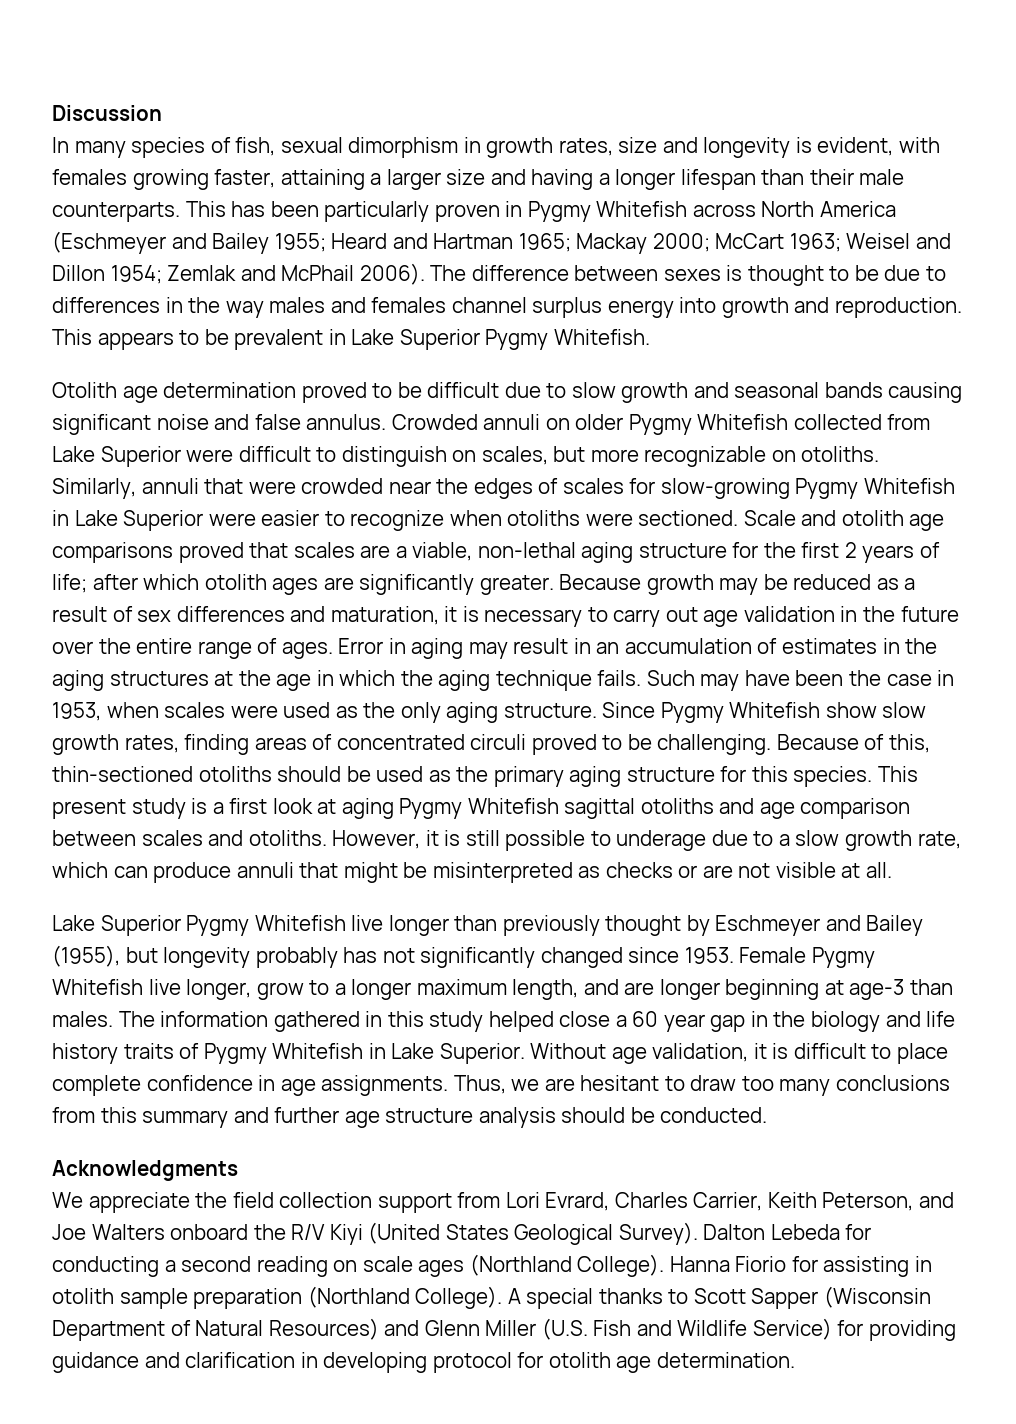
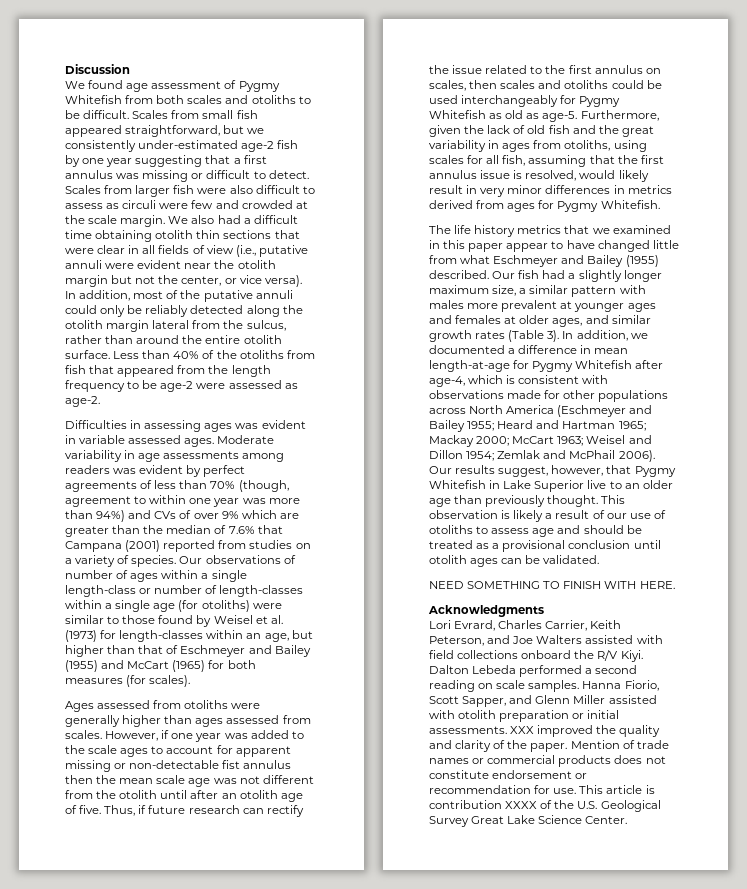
- In many species of fish, sexual dimorphism in growth rates, size and longevity is evident, with females growing faster, attaining a larger size and having a longer lifespan than their male counterparts. This has been particularly proven in Pygmy Whitefish across North America (Eschmeyer and Bailey 1955; Heard and Hartman 1965; Mackay 2000; McCart 1963; Weisel and Dillon 1954; Zemlak and McPhail 2006).
+ We found age assessment of Pygmy Whitefish from both scales and otoliths to be difficult. Scales from small fish appeared straightforward, but we consistently under-estimated age-2 fish by one year suggesting that a first annulus was missing or difficult to detect. Scales from larger fish were also difficult to assess as circuli were few and crowded at the scale margin. We also had a difficult time obtaining otolith thin sections that were clear in all fields of view (i.e., putative annuli were evident near the otolith margin but not the center, or vice versa). In addition, most of the putative annuli could only be reliably detected along the otolith margin lateral from the sulcus, rather than around the entire otolith surface. Less than 40% of the otoliths from fish that appeared from the length frequency to be age-2 were assessed as age-2.
+ Difficulties in assessing ages was evident in variable assessed ages. Moderate variability in age assessments among readers was evident by perfect agreements of less than 70% (though, agreement to within one year was more than 94%) and CVs of over 9% which are greater than the median of 7.6% that Campana (2001) reported from studies on a variety of species. Our observations of number of ages within a single length-class or number of length-classes within a single age (for otoliths) were similar to those found by Weisel et al. (1973) for length-classes within an age, but higher than that of Eschmeyer and Bailey (1955) and McCart (1965) for both measures (for scales).
+ Ages assessed from otoliths were generally higher than ages assessed from scales. However, if one year was added to the scale ages to account for apparent missing or non-detectable fist annulus then the mean scale age was not different from the otolith until after an otolith age of five. Thus, if future research can rectify the issue related to the first annulus on scales, then scales and otoliths could be used interchangeably for Pygmy Whitefish as old as age-5. Furthermore, given the lack of old fish and the great variability in ages from otoliths, using scales for all fish, assuming that the first annulus issue is resolved, would likely result in very minor differences in metrics derived from ages for Pygmy Whitefish.
+ The life history metrics that we examined in this paper appear to have changed little from what Eschmeyer and Bailey (1955) described. Our fish had a slightly longer maximum size, a similar pattern with males more prevalent at younger ages and females at older ages, and similar growth rates (Table 3). In addition, we documented a difference in mean length-at-age for Pygmy Whitefish after age-4, which is consistent with observations made for other populations across North America (Eschmeyer and Bailey 1955; Heard and Hartman 1965; Mackay 2000; McCart 1963; Weisel and Dillon 1954; Zemlak and McPhail 2006).
- The difference between sexes is thought to be due to differences in the way males and females channel surplus energy into growth and reproduction. This appears to be prevalent in Lake Superior Pygmy Whitefish.
- Otolith age determination proved to be difficult due to slow growth and seasonal bands causing significant noise and false annulus. Crowded annuli on older Pygmy Whitefish collected from Lake Superior were difficult to distinguish on scales, but more recognizable on otoliths. Similarly, annuli that were crowded near the edges of scales for slow-growing Pygmy Whitefish in Lake Superior were easier to recognize when otoliths were sectioned. Scale and otolith age comparisons proved that scales are a viable, non-lethal aging structure for the first 2 years of life; after which otolith ages are significantly greater. Because growth may be reduced as a result of sex differences and maturation, it is necessary to carry out age validation in the future over the entire range of ages. Error in aging may result in an accumulation of estimates in the aging structures at the age in which the aging technique fails. Such may have been the case in 1953, when scales were used as the only aging structure. Since Pygmy Whitefish show slow growth rates, finding areas of concentrated circuli proved to be challenging. Because of this, thin-sectioned otoliths should be used as the primary aging structure for this species. This present study is a first look at aging Pygmy Whitefish sagittal otoliths and age comparison between scales and otoliths. However, it is still possible to underage due to a slow growth rate, which can produce annuli that might be misinterpreted as checks or are not visible at all.
- Lake Superior Pygmy Whitefish live longer than previously thought by Eschmeyer and Bailey (1955), but longevity probably has not significantly changed since 1953. Female Pygmy Whitefish live longer, grow to a longer maximum length, and are longer beginning at age-3 than males. The information gathered in this study helped close a 60 year gap in the biology and life history traits of Pygmy Whitefish in Lake Superior. Without age validation, it is difficult to place complete confidence in age assignments. Thus, we are hesitant to draw too many conclusions from this summary and further age structure analysis should be conducted.
+ Our results suggest, however, that Pygmy Whitefish in Lake Superior live to an older age than previously thought. This observation is likely a result of our use of otoliths to assess age and should be treated as a provisional conclusion until otolith ages can be validated.
+ NEED SOMETHING TO FINISH WITH HERE.
  Acknowledgments
- We appreciate the field collection support from Lori Evrard, Charles Carrier, Keith Peterson, and Joe Walters onboard the R/V Kiyi (United States Geological Survey). Dalton Lebeda for conducting a second reading on scale ages (Northland College). Hanna Fiorio for assisting in otolith sample preparation (Northland College). A special thanks to Scott Sapper (Wisconsin Department of Natural Resources) and Glenn Miller (U.S. Fish and Wildlife Service) for providing guidance and clarification in developing protocol for otolith age determination.
+ Lori Evrard, Charles Carrier, Keith Peterson, and Joe Walters assisted with field collections onboard the R/V Kiyi. Dalton Lebeda performed a second reading on scale samples. Hanna Fiorio, Scott Sapper, and Glenn Miller assisted with otolith preparation or initial assessments. XXX improved the quality and clarity of the paper. Mention of trade names or commercial products does not constitute endorsement or recommendation for use. This article is contribution XXXX of the U.S. Geological Survey Great Lake Science Center.

